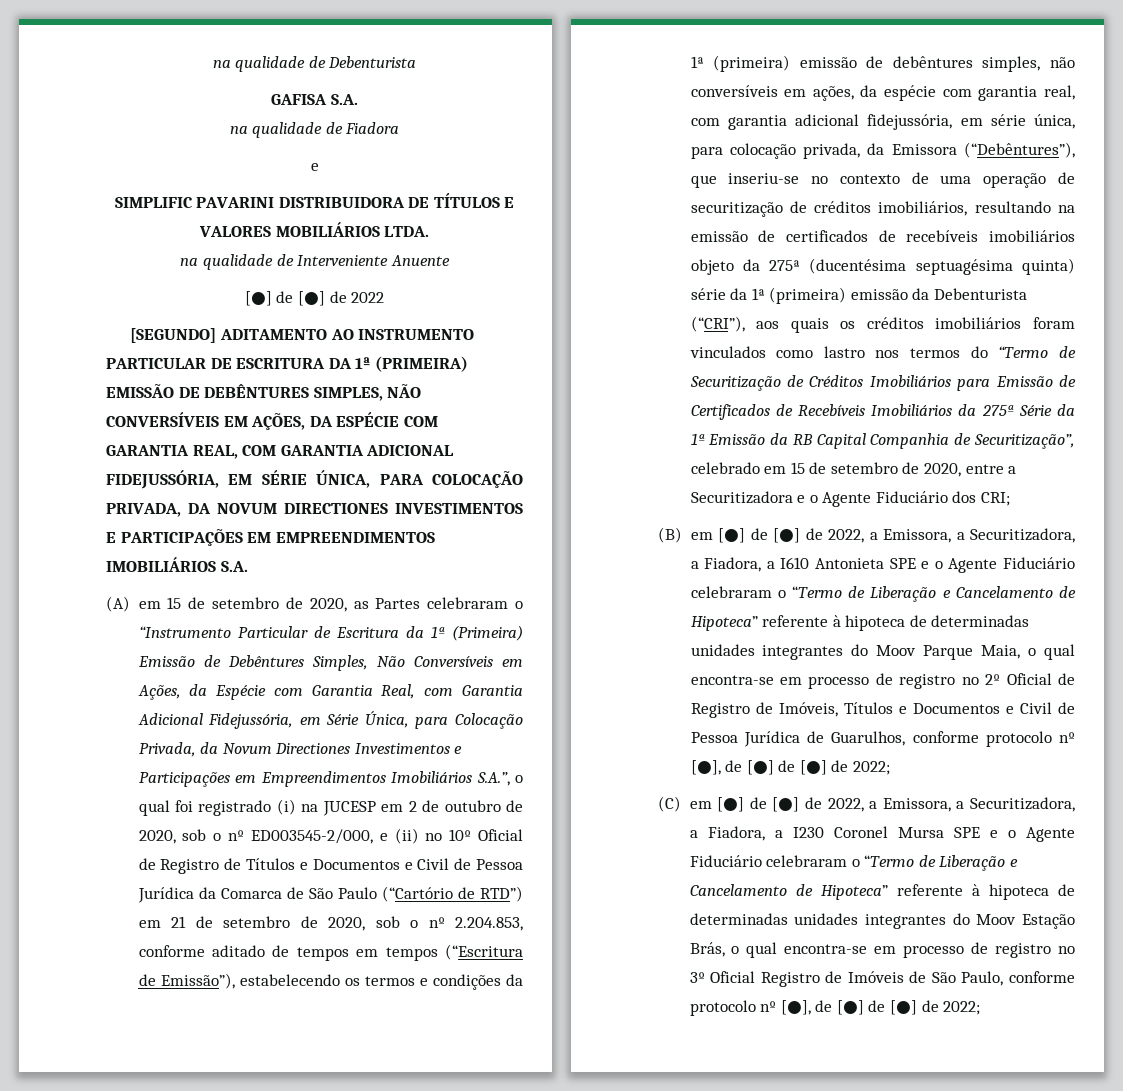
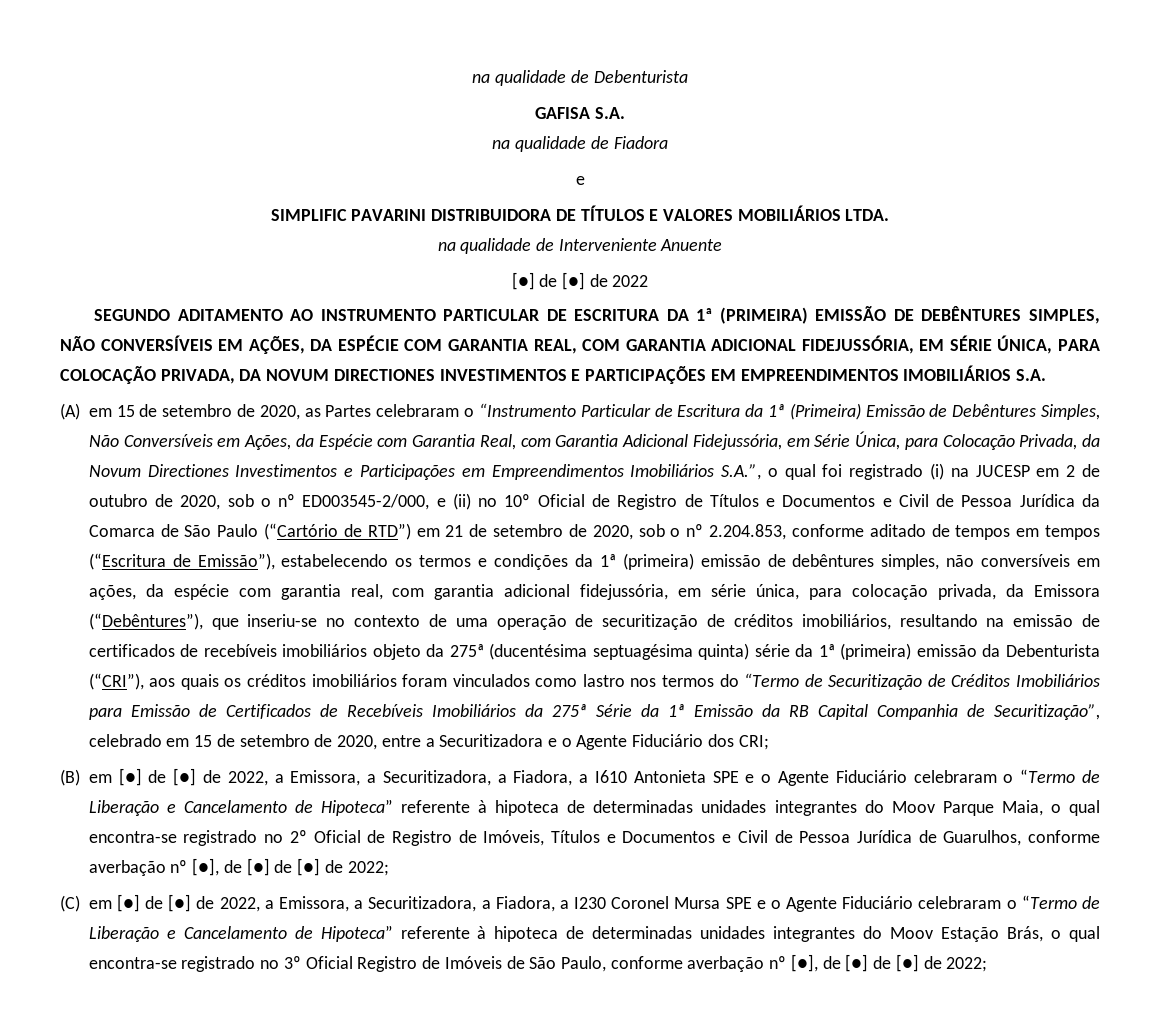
- [SEGUNDO] ADITAMENTO AO INSTRUMENTO PARTICULAR DE ESCRITURA DA 1ª (PRIMEIRA) EMISSÃO DE DEBÊNTURES SIMPLES, NÃO CONVERSÍVEIS EM AÇÕES, DA ESPÉCIE COM GARANTIA REAL, COM GARANTIA ADICIONAL FIDEJUSSÓRIA, EM SÉRIE ÚNICA, PARA COLOCAÇÃO PRIVADA, DA NOVUM DIRECTIONES INVESTIMENTOS E PARTICIPAÇÕES EM EMPREENDIMENTOS IMOBILIÁRIOS S.A.
+ SEGUNDO ADITAMENTO AO INSTRUMENTO PARTICULAR DE ESCRITURA DA 1ª (PRIMEIRA) EMISSÃO DE DEBÊNTURES SIMPLES, NÃO CONVERSÍVEIS EM AÇÕES, DA ESPÉCIE COM GARANTIA REAL, COM GARANTIA ADICIONAL FIDEJUSSÓRIA, EM SÉRIE ÚNICA, PARA COLOCAÇÃO PRIVADA, DA NOVUM DIRECTIONES INVESTIMENTOS E PARTICIPAÇÕES EM EMPREENDIMENTOS IMOBILIÁRIOS S.A.
- (B) em [●] de [●] de 2022, a Emissora, a Securitizadora, a Fiadora, a I610 Antonieta SPE e o Agente Fiduciário celebraram o “Termo de Liberação e Cancelamento de Hipoteca” referente à hipoteca de determinadas unidades integrantes do Moov Parque Maia, o qual encontra-se em processo de registro no 2º Oficial de Registro de Imóveis, Títulos e Documentos e Civil de Pessoa Jurídica de Guarulhos, conforme protocolo nº [●], de [●] de [●] de 2022;
+ (B) em [●] de [●] de 2022, a Emissora, a Securitizadora, a Fiadora, a I610 Antonieta SPE e o Agente Fiduciário celebraram o “Termo de Liberação e Cancelamento de Hipoteca” referente à hipoteca de determinadas unidades integrantes do Moov Parque Maia, o qual encontra-se registrado no 2º Oficial de Registro de Imóveis, Títulos e Documentos e Civil de Pessoa Jurídica de Guarulhos, conforme averbação nº [●], de [●] de [●] de 2022;
- (C) em [●] de [●] de 2022, a Emissora, a Securitizadora, a Fiadora, a I230 Coronel Mursa SPE e o Agente Fiduciário celebraram o “Termo de Liberação e Cancelamento de Hipoteca” referente à hipoteca de determinadas unidades integrantes do Moov Estação Brás, o qual encontra-se em processo de registro no 3º Oficial Registro de Imóveis de São Paulo, conforme protocolo nº [●], de [●] de [●] de 2022;
+ (C) em [●] de [●] de 2022, a Emissora, a Securitizadora, a Fiadora, a I230 Coronel Mursa SPE e o Agente Fiduciário celebraram o “Termo de Liberação e Cancelamento de Hipoteca” referente à hipoteca de determinadas unidades integrantes do Moov Estação Brás, o qual encontra-se registrado no 3º Oficial Registro de Imóveis de São Paulo, conforme averbação nº [●], de [●] de [●] de 2022;

